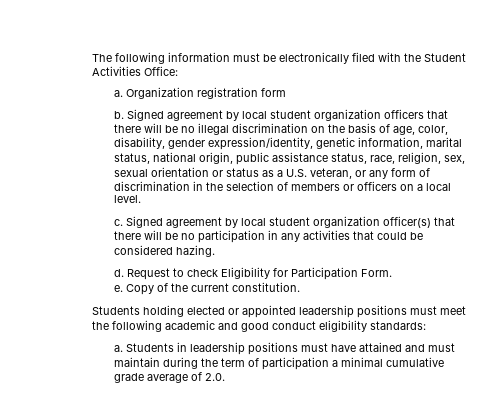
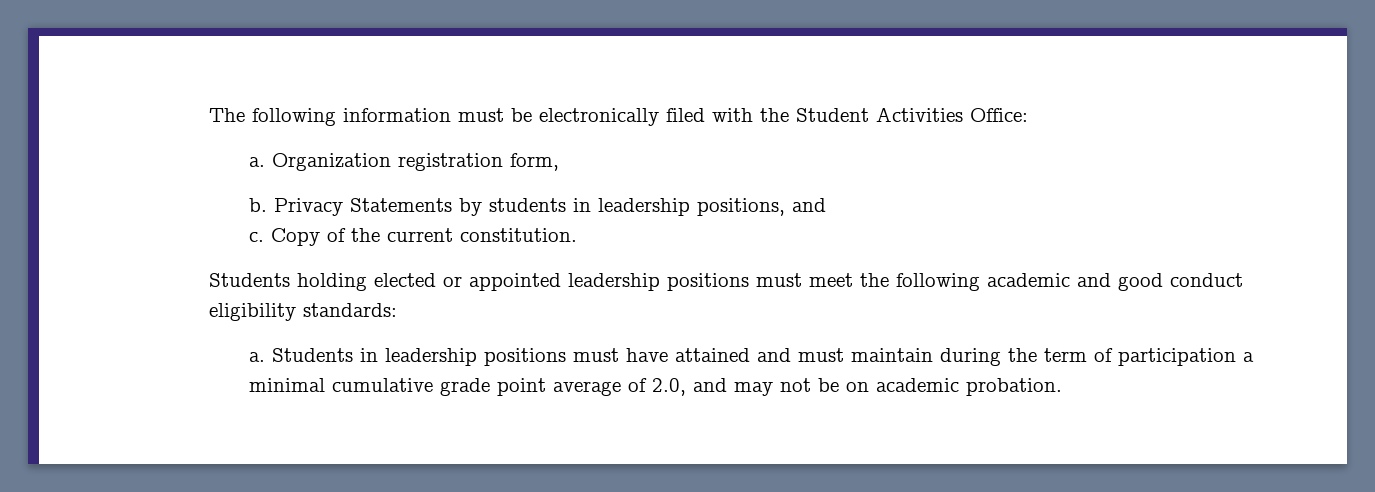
- Organization registration form
+ Organization registration form,
- Signed agreement by local student organization officers that there will be no illegal discrimination on the basis of age, color, disability, gender expression/identity, genetic information, marital status, national origin, public assistance status, race, religion, sex, sexual orientation or status as a U.S. veteran, or any form of discrimination in the selection of members or officers on a local level.
- c. Signed agreement by local student organization officer(s) that there will be no participation in any activities that could be considered hazing.
- d. Request to check Eligibility for Participation Form.
- e.
+ Privacy Statements by students in leadership positions, and
+ c.
- Students in leadership positions must have attained and must maintain during the term of participation a minimal cumulative grade average of 2.0.
+ Students in leadership positions must have attained and must maintain during the term of participation a minimal cumulative grade point average of 2.0, and may not be on academic probation.

